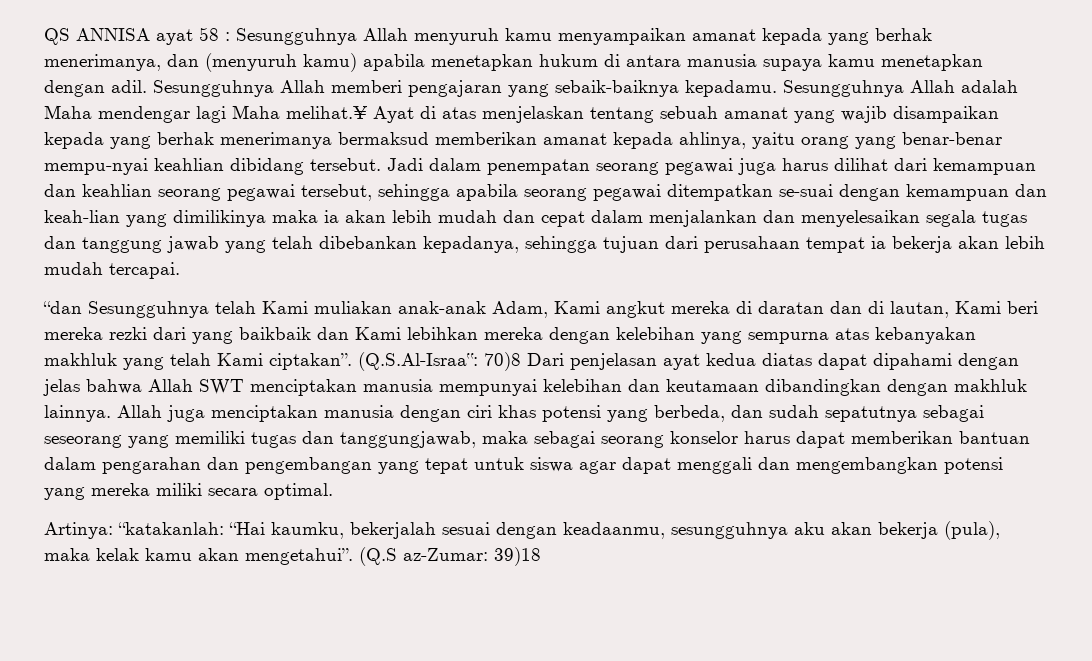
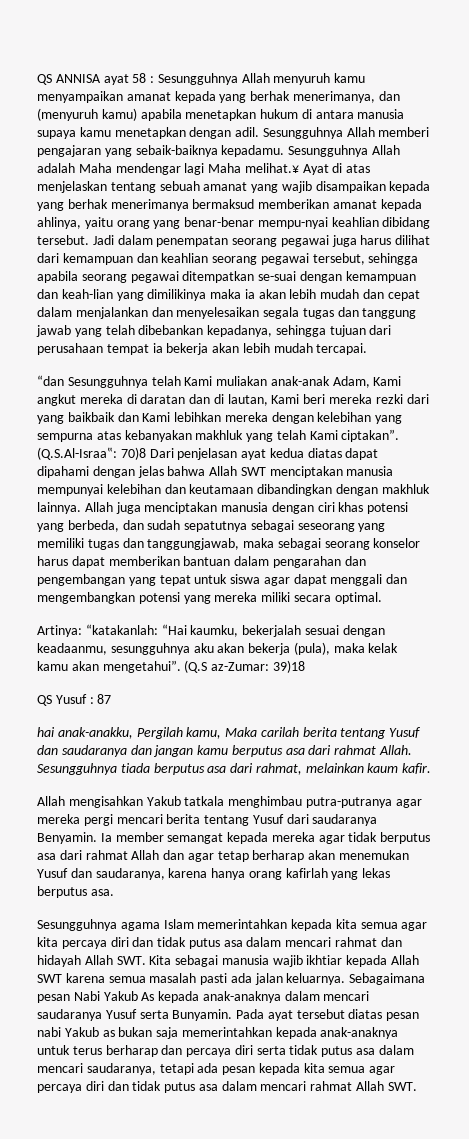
+ QS Yusuf : 87
+ hai anak-anakku, Pergilah kamu, Maka carilah berita tentang Yusuf dan saudaranya dan jangan kamu berputus asa dari rahmat Allah. Sesungguhnya tiada berputus asa dari rahmat, melainkan kaum kafir.
+ Allah mengisahkan Yakub tatkala menghimbau putra-putranya agar mereka pergi mencari berita tentang Yusuf dari saudaranya Benyamin. Ia member semangat kepada mereka agar tidak berputus asa dari rahmat Allah dan agar tetap berharap akan menemukan Yusuf dan saudaranya, karena hanya orang kafirlah yang lekas berputus asa.
+ Sesungguhnya agama Islam memerintahkan kepada kita semua agar kita percaya diri dan tidak putus asa dalam mencari rahmat dan hidayah Allah SWT. Kita sebagai manusia wajib ikhtiar kepada Allah SWT karena semua masalah pasti ada jalan keluarnya. Sebagaimana pesan Nabi Yakub As kepada anak-anaknya dalam mencari saudaranya Yusuf serta Bunyamin. Pada ayat tersebut diatas pesan nabi Yakub as bukan saja memerintahkan kepada anak-anaknya untuk terus berharap dan percaya diri serta tidak putus asa dalam mencari saudaranya, tetapi ada pesan kepada kita semua agar percaya diri dan tidak putus asa dalam mencari rahmat Allah SWT.

